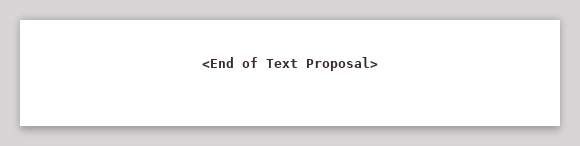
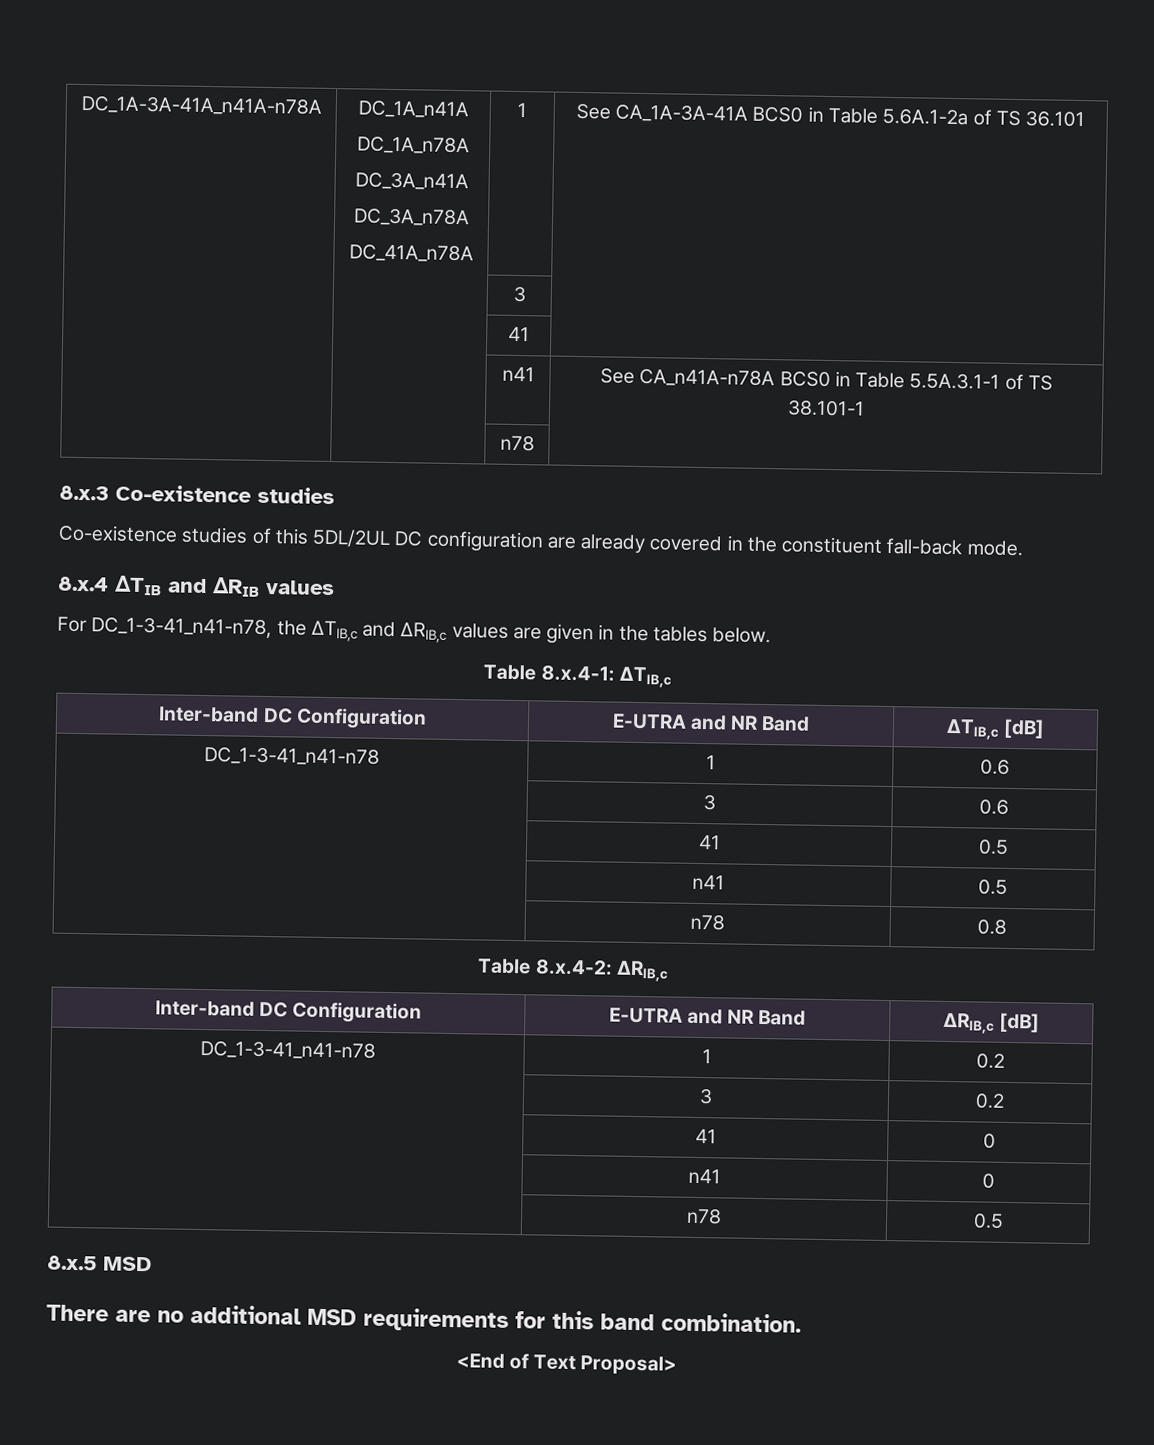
+ DC_1A-3A-41A_n41A-n78A | DC_1A_n41A
+ DC_1A_n78A
+ DC_3A_n41A
+ DC_3A_n78A
+ DC_41A_n78A | 1 | See CA_1A-3A-41A BCS0 in Table 5.6A.1-2a of TS 36.101
+ | | 3 |
+ | | 41 |
+ | | n41 | See CA_n41A-n78A BCS0 in Table 5.5A.3.1-1 of TS 38.101-1
+ | | n78 |
+ 8.x.3 Co-existence studies
+ Co-existence studies of this 5DL/2UL DC configuration are already covered in the constituent fall-back mode.
+ 8.x.4 ∆TIB and ∆RIB values
+ For DC_1-3-41_n41-n78, the ΔTIB,c and ΔRIB,c values are given in the tables below.
+ Table 8.x.4-1: ΔTIB,c
+ Inter-band DC Configuration | E-UTRA and NR Band | ΔTIB,c [dB]
+ DC_1-3-41_n41-n78 | 1 | 0.6
+ | 3 | 0.6
+ | 41 | 0.5
+ | n41 | 0.5
+ | n78 | 0.8
+ Table 8.x.4-2: ΔRIB,c
+ Inter-band DC Configuration | E-UTRA and NR Band | ΔRIB,c [dB]
+ DC_1-3-41_n41-n78 | 1 | 0.2
+ | 3 | 0.2
+ | 41 | 0
+ | n41 | 0
+ | n78 | 0.5
+ 8.x.5 MSD
+ There are no additional MSD requirements for this band combination.

